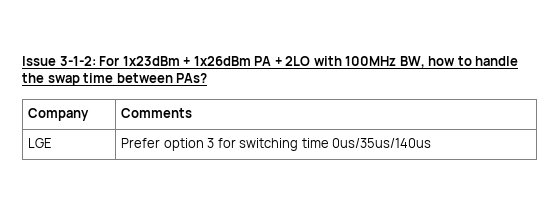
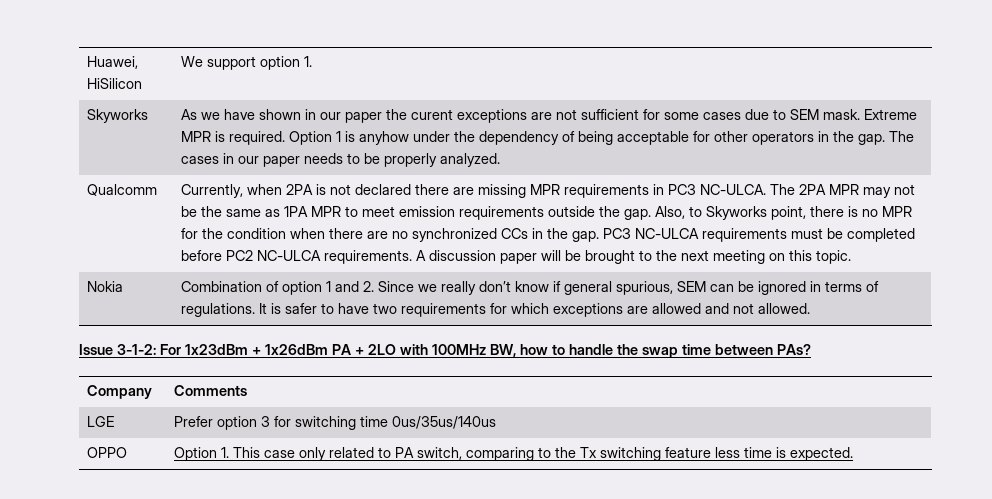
+ Huawei, HiSilicon | We support option 1.
+ Skyworks | As we have shown in our paper the curent exceptions are not sufficient for some cases due to SEM mask. Extreme MPR is required. Option 1 is anyhow under the dependency of being acceptable for other operators in the gap. The cases in our paper needs to be properly analyzed.
+ Qualcomm | Currently, when 2PA is not declared there are missing MPR requirements in PC3 NC-ULCA. The 2PA MPR may not be the same as 1PA MPR to meet emission requirements outside the gap. Also, to Skyworks point, there is no MPR for the condition when there are no synchronized CCs in the gap. PC3 NC-ULCA requirements must be completed before PC2 NC-ULCA requirements. A discussion paper will be brought to the next meeting on this topic.
+ Nokia | Combination of option 1 and 2. Since we really don’t know if general spurious, SEM can be ignored in terms of regulations. It is safer to have two requirements for which exceptions are allowed and not allowed.
+ OPPO | Option 1. This case only related to PA switch, comparing to the Tx switching feature less time is expected.

